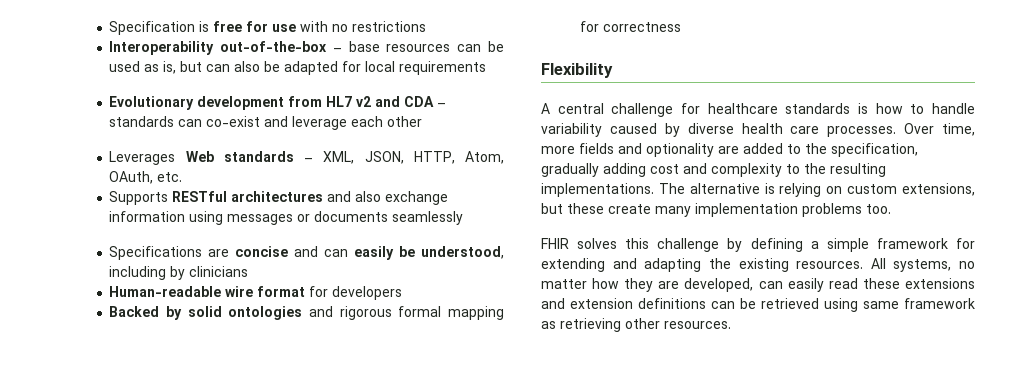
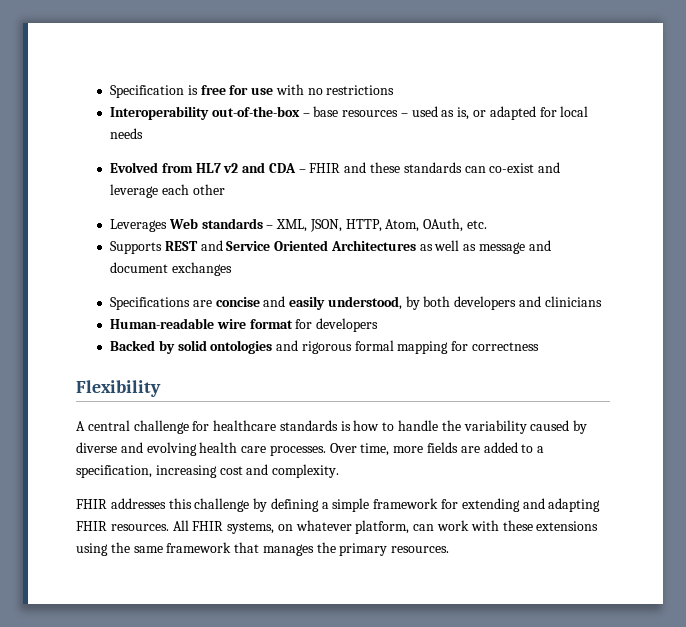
- Interoperability out-of-the-box – base resources can be used as is, but can also be adapted for local requirements
- Evolutionary development from HL7 v2 and CDA – standards can co-exist and leverage each other
+ Interoperability out-of-the-box – base resources – used as is, or adapted for local needs
+ Evolved from HL7 v2 and CDA – FHIR and these standards can co-exist and leverage each other
- Supports RESTful architectures and also exchange information using messages or documents seamlessly
- Specifications are concise and can easily be understood, including by clinicians
+ Supports REST and Service Oriented Architectures as well as message and document exchanges
+ Specifications are concise and easily understood, by both developers and clinicians
- A central challenge for healthcare standards is how to handle variability caused by diverse health care processes.
+ A central challenge for healthcare standards is how to handle the variability caused by diverse and evolving health care processes.
- Over time, more fields and optionality are added to the specification, gradually adding cost and complexity to the resulting implementations. The alternative is relying on custom extensions, but these create many implementation problems too.
- FHIR solves this challenge by defining a simple framework for extending and adapting the existing resources. All systems, no matter how they are developed, can easily read these extensions and extension definitions can be retrieved using same framework as retrieving other resources.
+ Over time, more fields are added to a specification, increasing cost and complexity.
+ FHIR addresses this challenge by defining a simple framework for extending and adapting FHIR resources. All FHIR systems, on whatever platform, can work with these extensions using the same framework that manages the primary resources.

